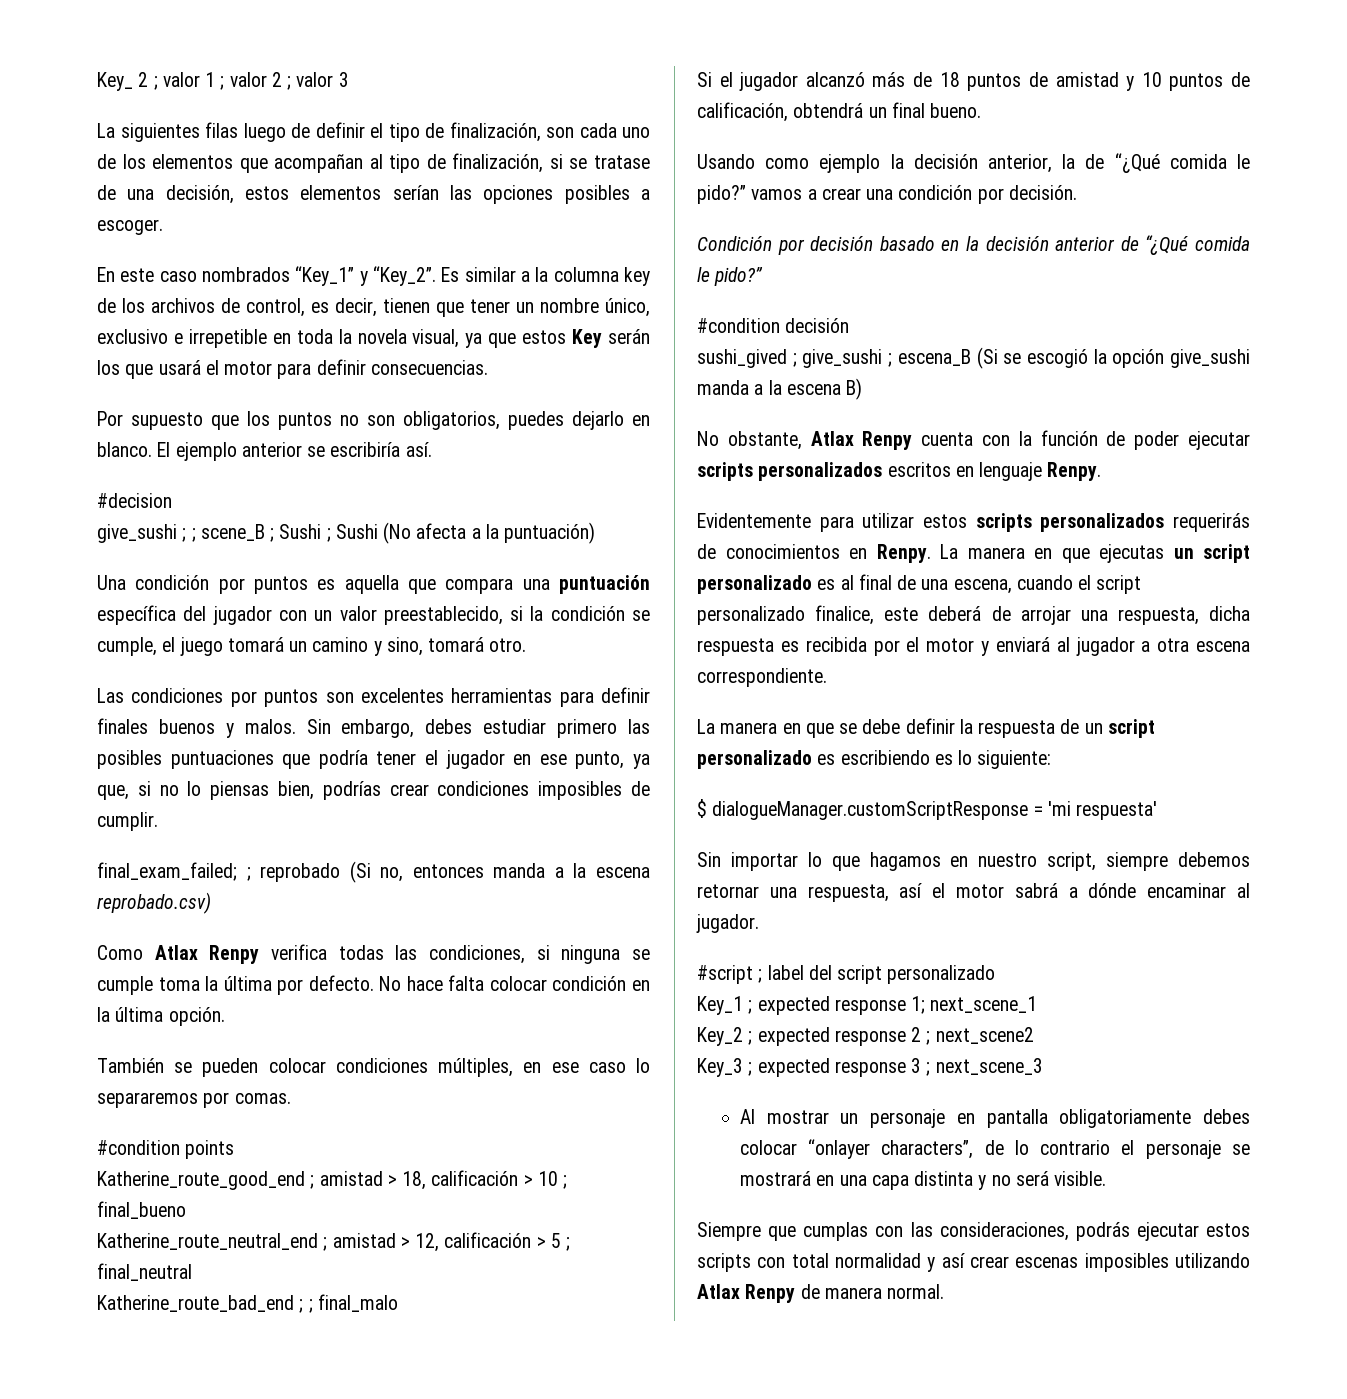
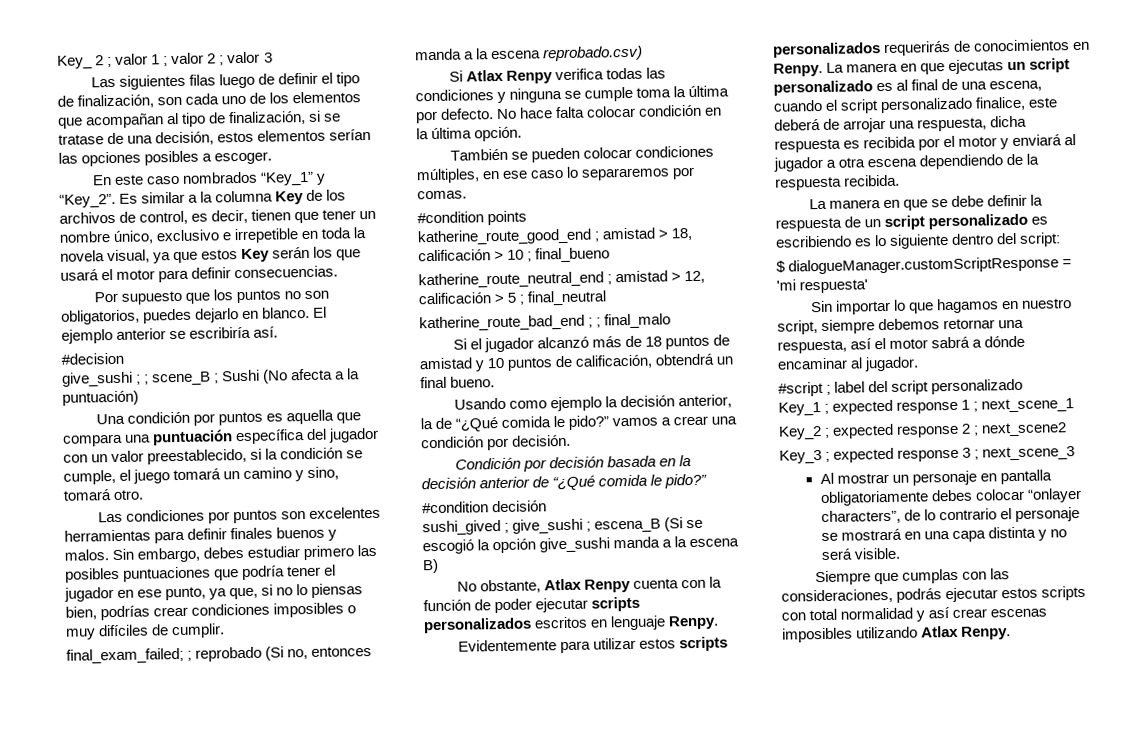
- La siguientes filas luego de definir el tipo de finalización, son cada uno de los elementos que acompañan al tipo de finalización, si se tratase de una decisión, estos elementos serían las opciones posibles a escoger.
+ Las siguientes filas luego de definir el tipo de finalización, son cada uno de los elementos que acompañan al tipo de finalización, si se tratase de una decisión, estos elementos serían las opciones posibles a escoger.
- Es similar a la columna key de los archivos de control, es decir, tienen que tener un nombre único, exclusivo e irrepetible en toda la novela visual, ya que estos Key serán los que usará el motor para definir consecuencias.
+ Es similar a la columna Key de los archivos de control, es decir, tienen que tener un nombre único, exclusivo e irrepetible en toda la novela visual, ya que estos Key serán los que usará el motor para definir consecuencias.
- give_sushi ; ; scene_B ; Sushi ; Sushi (No afecta a la puntuación)
+ give_sushi ; ; scene_B ; Sushi (No afecta a la puntuación)
- Sin embargo, debes estudiar primero las posibles puntuaciones que podría tener el jugador en ese punto, ya que, si no lo piensas bien, podrías crear condiciones imposibles de cumplir.
+ Sin embargo, debes estudiar primero las posibles puntuaciones que podría tener el jugador en ese punto, ya que, si no lo piensas bien, podrías crear condiciones imposibles o muy difíciles de cumplir.
- Como Atlax Renpy verifica todas las condiciones, si ninguna se cumple toma la última por defecto.
+ Si Atlax Renpy verifica todas las condiciones y ninguna se cumple toma la última por defecto.
- Katherine_route_good_end ; amistad > 18, calificación > 10 ; final_bueno
+ katherine_route_good_end ; amistad > 18, calificación > 10 ; final_bueno
- Katherine_route_neutral_end ; amistad > 12, calificación > 5 ; final_neutral
+ katherine_route_neutral_end ; amistad > 12, calificación > 5 ; final_neutral
- Katherine_route_bad_end ; ; final_malo
+ katherine_route_bad_end ; ; final_malo
- Condición por decisión basado en la decisión anterior de “¿Qué comida le pido?”
+ Condición por decisión basada en la decisión anterior de “¿Qué comida le pido?”
- La manera en que ejecutas un script personalizado es al final de una escena, cuando el script personalizado finalice, este deberá de arrojar una respuesta, dicha respuesta es recibida por el motor y enviará al jugador a otra escena correspondiente.
+ La manera en que ejecutas un script personalizado es al final de una escena, cuando el script personalizado finalice, este deberá de arrojar una respuesta, dicha respuesta es recibida por el motor y enviará al jugador a otra escena dependiendo de la respuesta recibida.
- La manera en que se debe definir la respuesta de un script personalizado es escribiendo es lo siguiente:
+ La manera en que se debe definir la respuesta de un script personalizado es escribiendo es lo siguiente dentro del script:
- Key_1 ; expected response 1; next_scene_1
+ Key_1 ; expected response 1 ; next_scene_1
- Siempre que cumplas con las consideraciones, podrás ejecutar estos scripts con total normalidad y así crear escenas imposibles utilizando Atlax Renpy de manera normal.
+ Siempre que cumplas con las consideraciones, podrás ejecutar estos scripts con total normalidad y así crear escenas imposibles utilizando Atlax Renpy.

